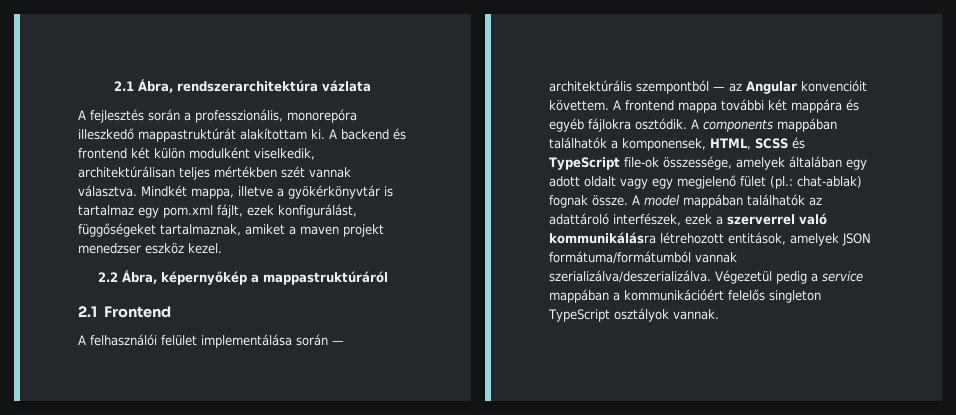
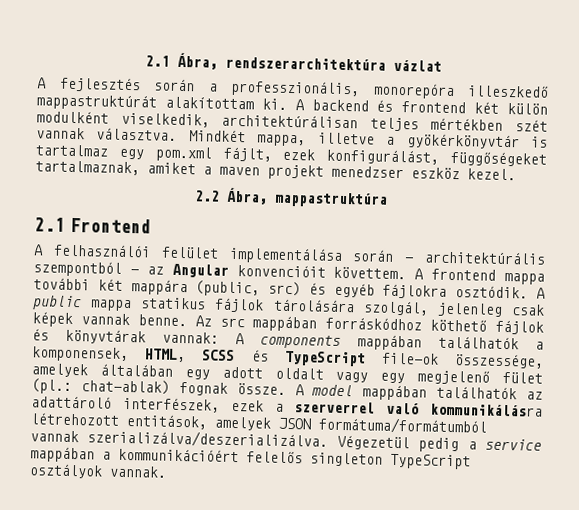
- 2.1 Ábra, rendszerarchitektúra vázlata
+ 2.1 Ábra, rendszerarchitektúra vázlat
- 2.2 Ábra, képernyőkép a mappastruktúráról
+ 2.2 Ábra, mappastruktúra
- A frontend mappa további két mappára és egyéb fájlokra osztódik.
+ A frontend mappa további két mappára (public, src) és egyéb fájlokra osztódik.
- A components mappában találhatók a komponensek, HTML, SCSS és TypeScript file-ok összessége, amelyek általában egy adott oldalt vagy egy megjelenő fület (pl.: chat-ablak) fognak össze.
+ A public mappa statikus fájlok tárolására szolgál, jelenleg csak képek vannak benne. Az src mappában forráskódhoz köthető fájlok és könyvtárak vannak: A components mappában találhatók a komponensek, HTML, SCSS és TypeScript file-ok összessége, amelyek általában egy adott oldalt vagy egy megjelenő fület (pl.: chat-ablak) fognak össze.

